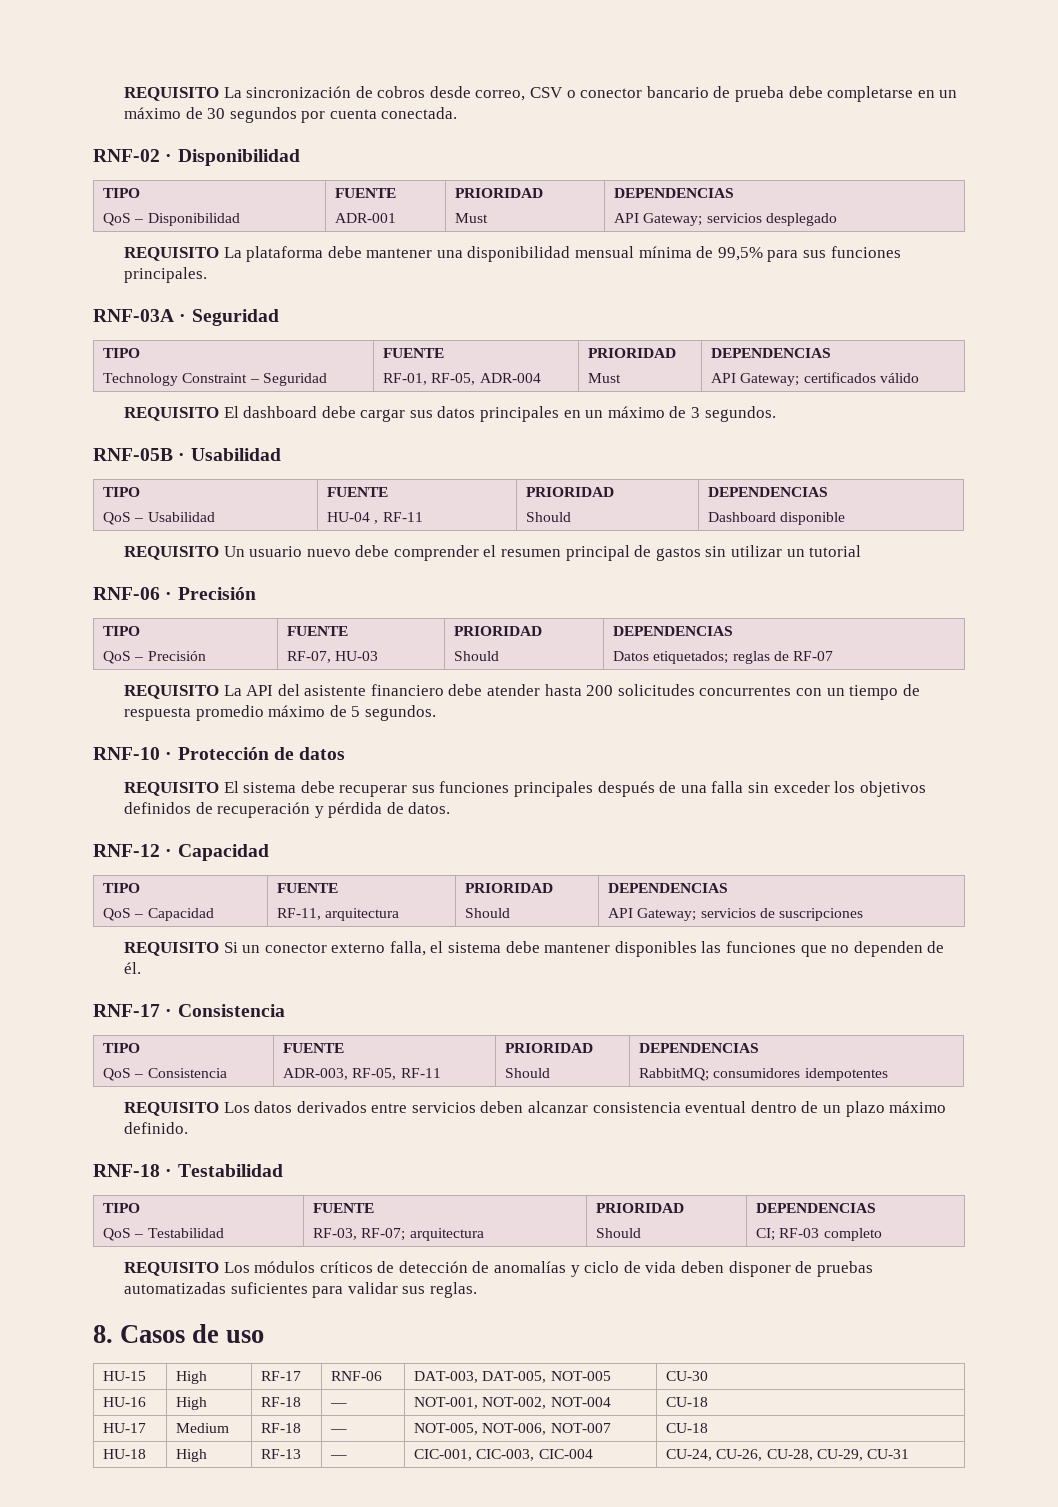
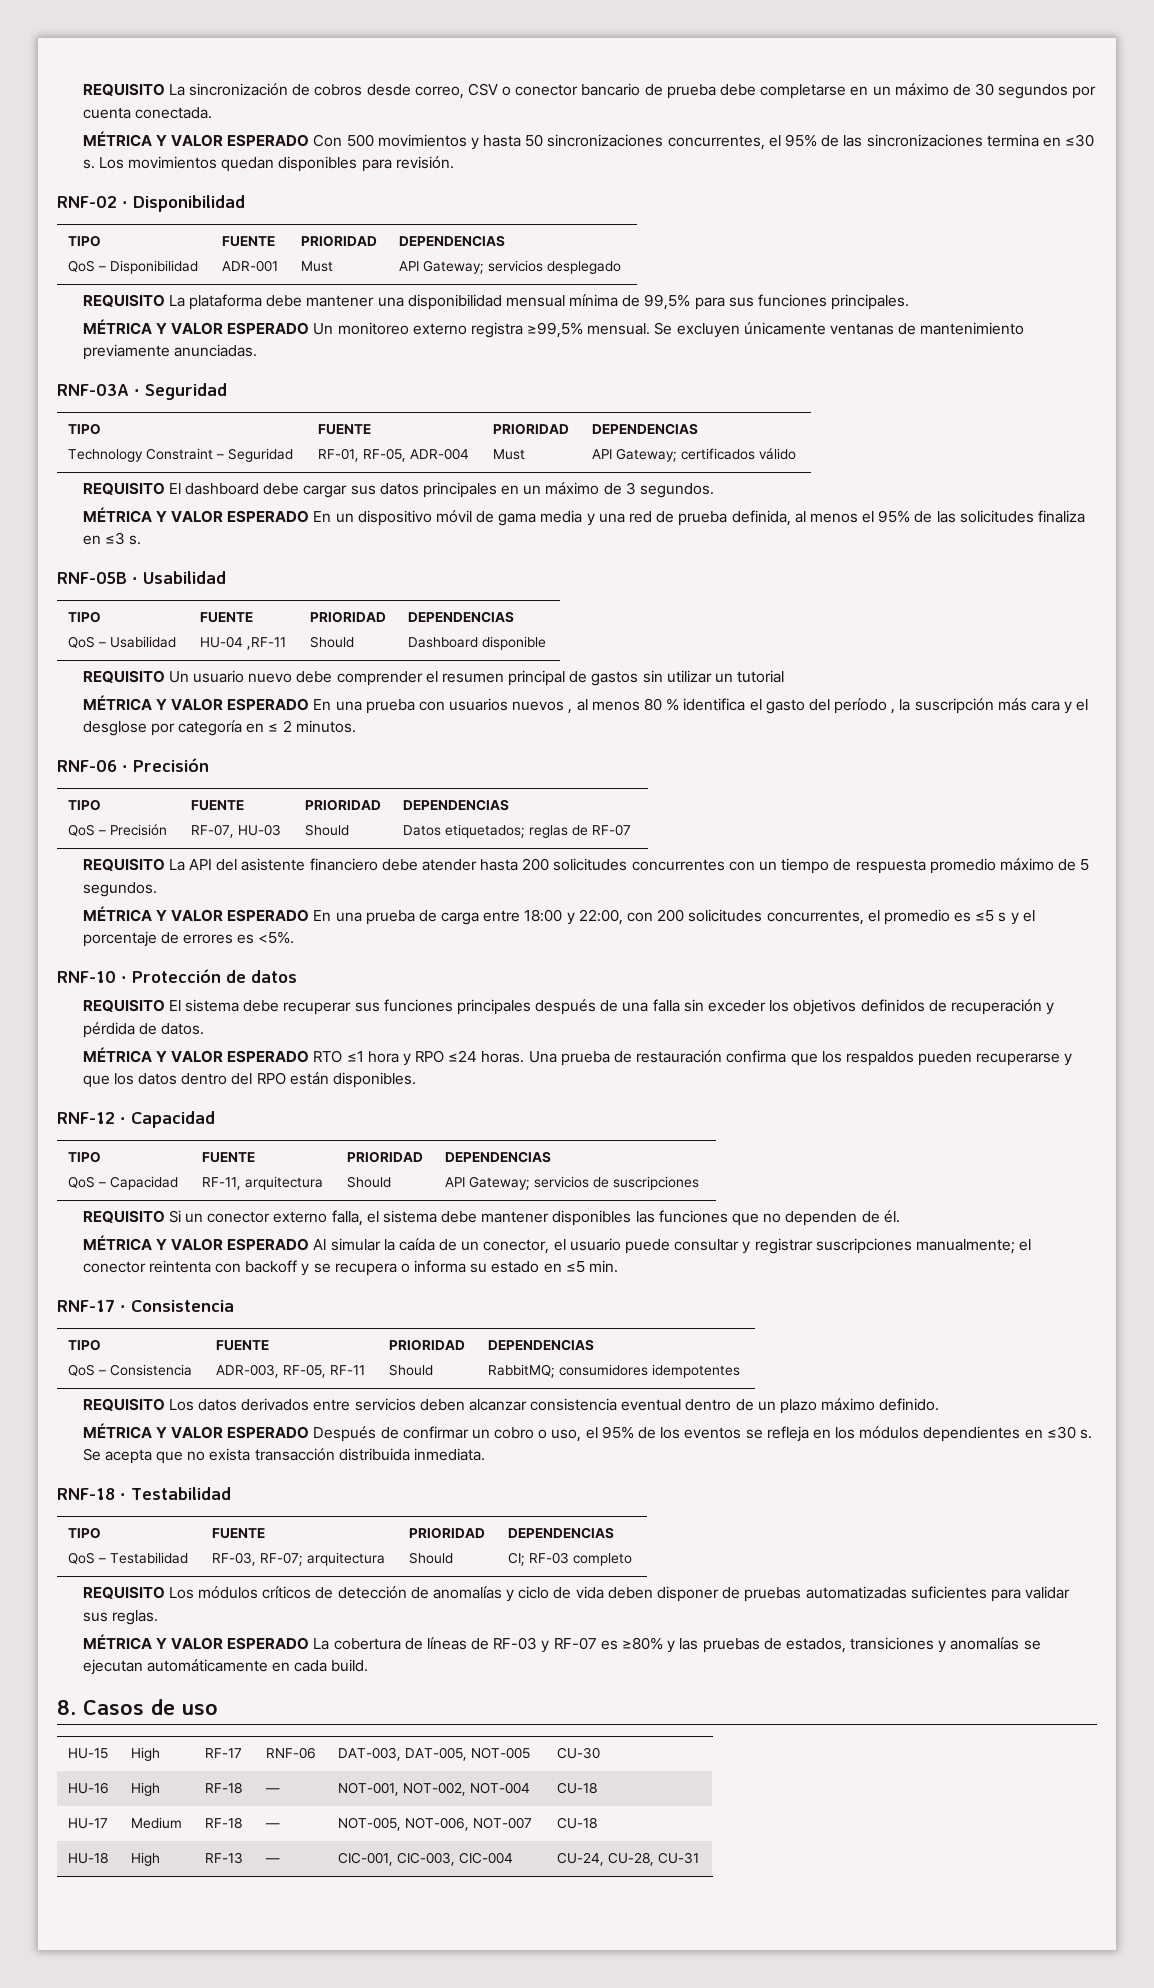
+ MÉTRICA Y VALOR ESPERADO Con 500 movimientos y hasta 50 sincronizaciones concurrentes, el 95% de las sincronizaciones termina en ≤30 s. Los movimientos quedan disponibles para revisión.
+ MÉTRICA Y VALOR ESPERADO Un monitoreo externo registra ≥99,5% mensual. Se excluyen únicamente ventanas de mantenimiento previamente anunciadas.
+ MÉTRICA Y VALOR ESPERADO En un dispositivo móvil de gama media y una red de prueba definida, al menos el 95% de las solicitudes finaliza en ≤3 s.
  RNF-05B · Usabilidad
  TIPO
  QoS – Usabilidad | FUENTE
- HU-04 , RF-11 | PRIORIDAD
+ HU-04 ,RF-11 | PRIORIDAD
+ MÉTRICA Y VALOR ESPERADO En una prueba con usuarios nuevos , al menos 80 % identifica el gasto del período , la suscripción más cara y el desglose por categoría en ≤ 2 minutos.
+ MÉTRICA Y VALOR ESPERADO En una prueba de carga entre 18:00 y 22:00, con 200 solicitudes concurrentes, el promedio es ≤5 s y el porcentaje de errores es <5%.
+ MÉTRICA Y VALOR ESPERADO RTO ≤1 hora y RPO ≤24 horas. Una prueba de restauración confirma que los respaldos pueden recuperarse y que los datos dentro del RPO están disponibles.
+ MÉTRICA Y VALOR ESPERADO Al simular la caída de un conector, el usuario puede consultar y registrar suscripciones manualmente; el conector reintenta con backoff y se recupera o informa su estado en ≤5 min.
+ MÉTRICA Y VALOR ESPERADO Después de confirmar un cobro o uso, el 95% de los eventos se refleja en los módulos dependientes en ≤30 s. Se acepta que no exista transacción distribuida inmediata.
+ MÉTRICA Y VALOR ESPERADO La cobertura de líneas de RF-03 y RF-07 es ≥80% y las pruebas de estados, transiciones y anomalías se ejecutan automáticamente en cada build.
- HU-18 | High | RF-13 | — | CIC-001, CIC-003, CIC-004 | CU-24, CU-26, CU-28, CU-29, CU-31
+ HU-18 | High | RF-13 | — | CIC-001, CIC-003, CIC-004 | CU-24, CU-28, CU-31

